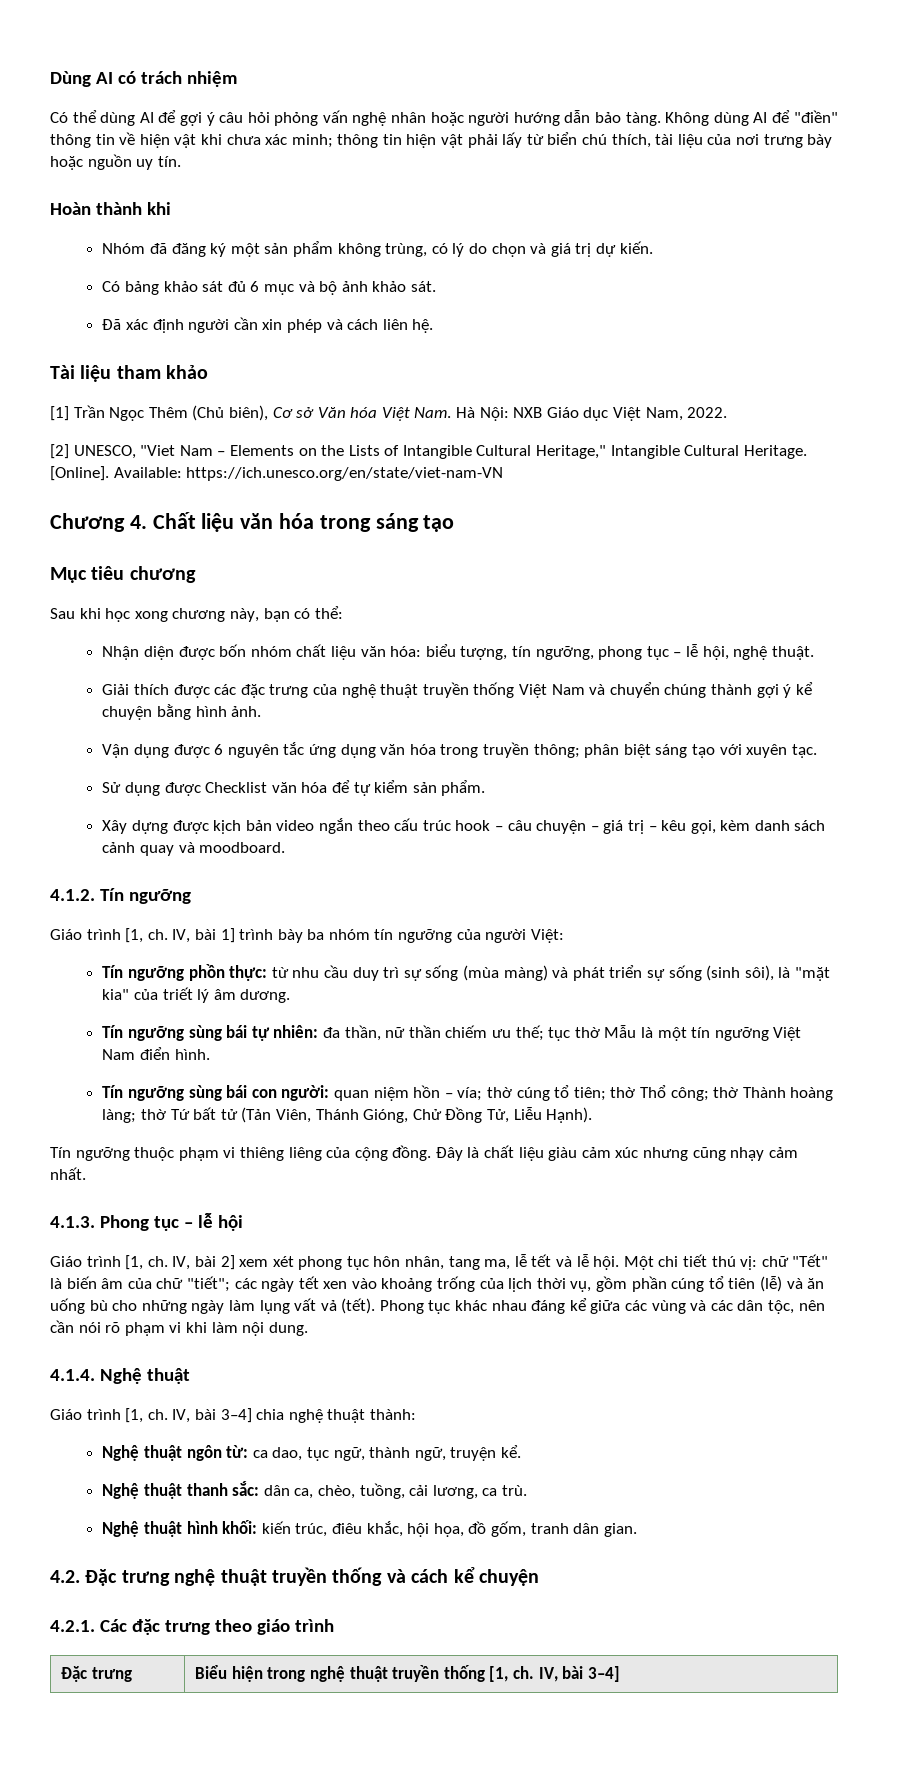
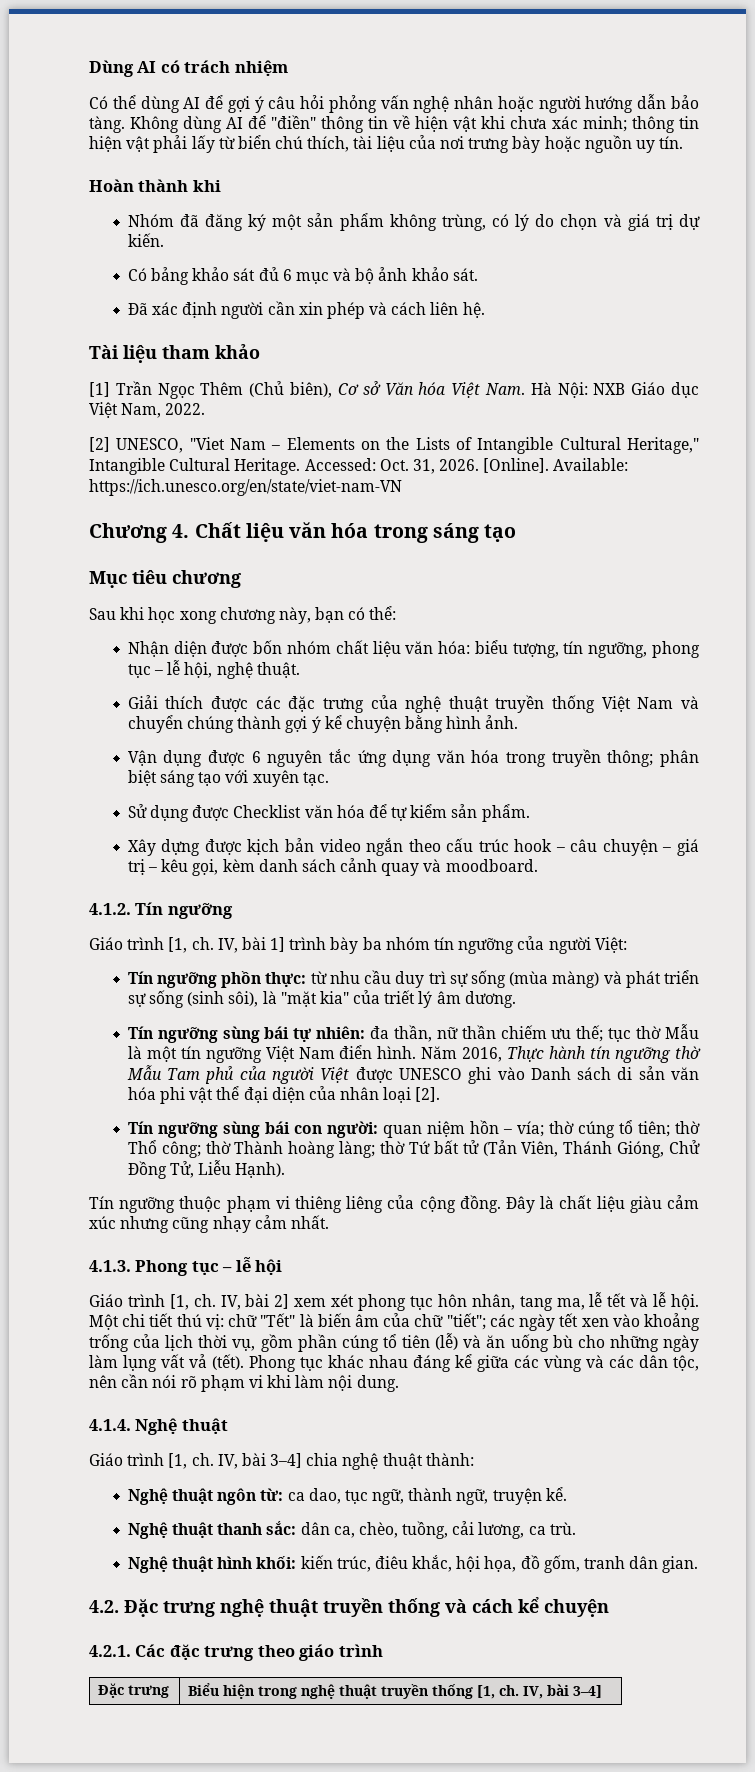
+ Accessed: Oct. 31, 2026.
+ Năm 2016, Thực hành tín ngưỡng thờ Mẫu Tam phủ của người Việt được UNESCO ghi vào Danh sách di sản văn hóa phi vật thể đại diện của nhân loại [2].

